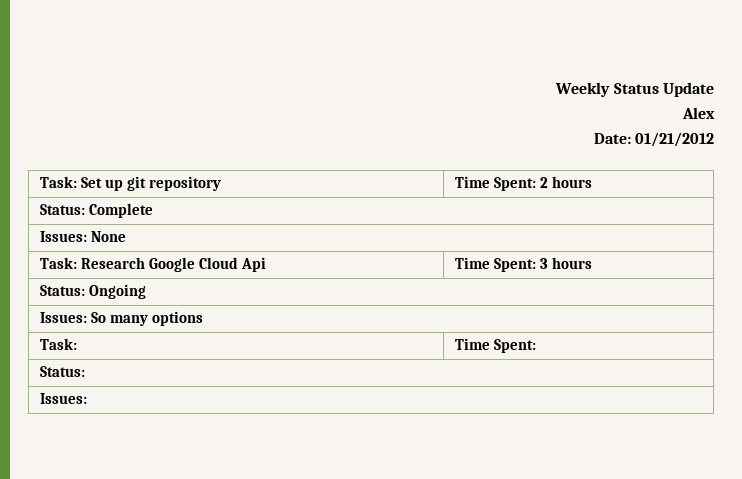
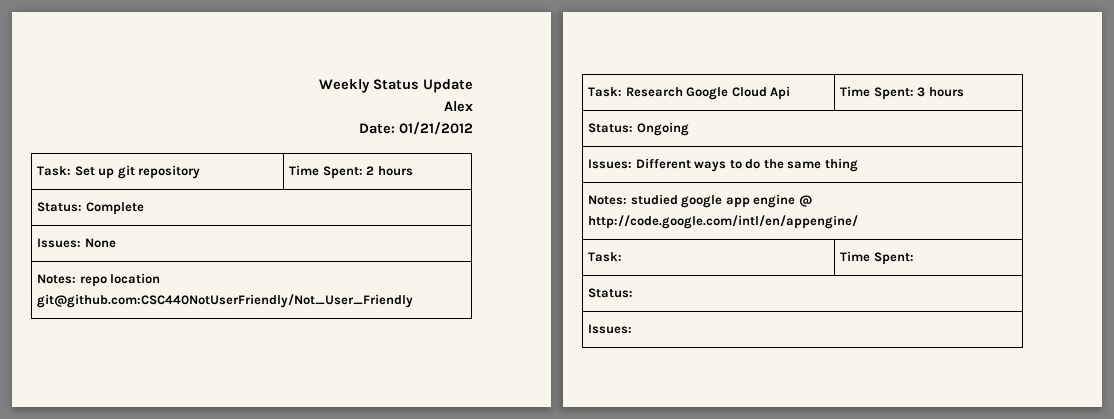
+ Notes: repo location git@github.com:CSC440NotUserFriendly/Not_User_Friendly
- Issues: So many options
+ Issues: Different ways to do the same thing
+ Notes: studied google app engine @ http://code.google.com/intl/en/appengine/

